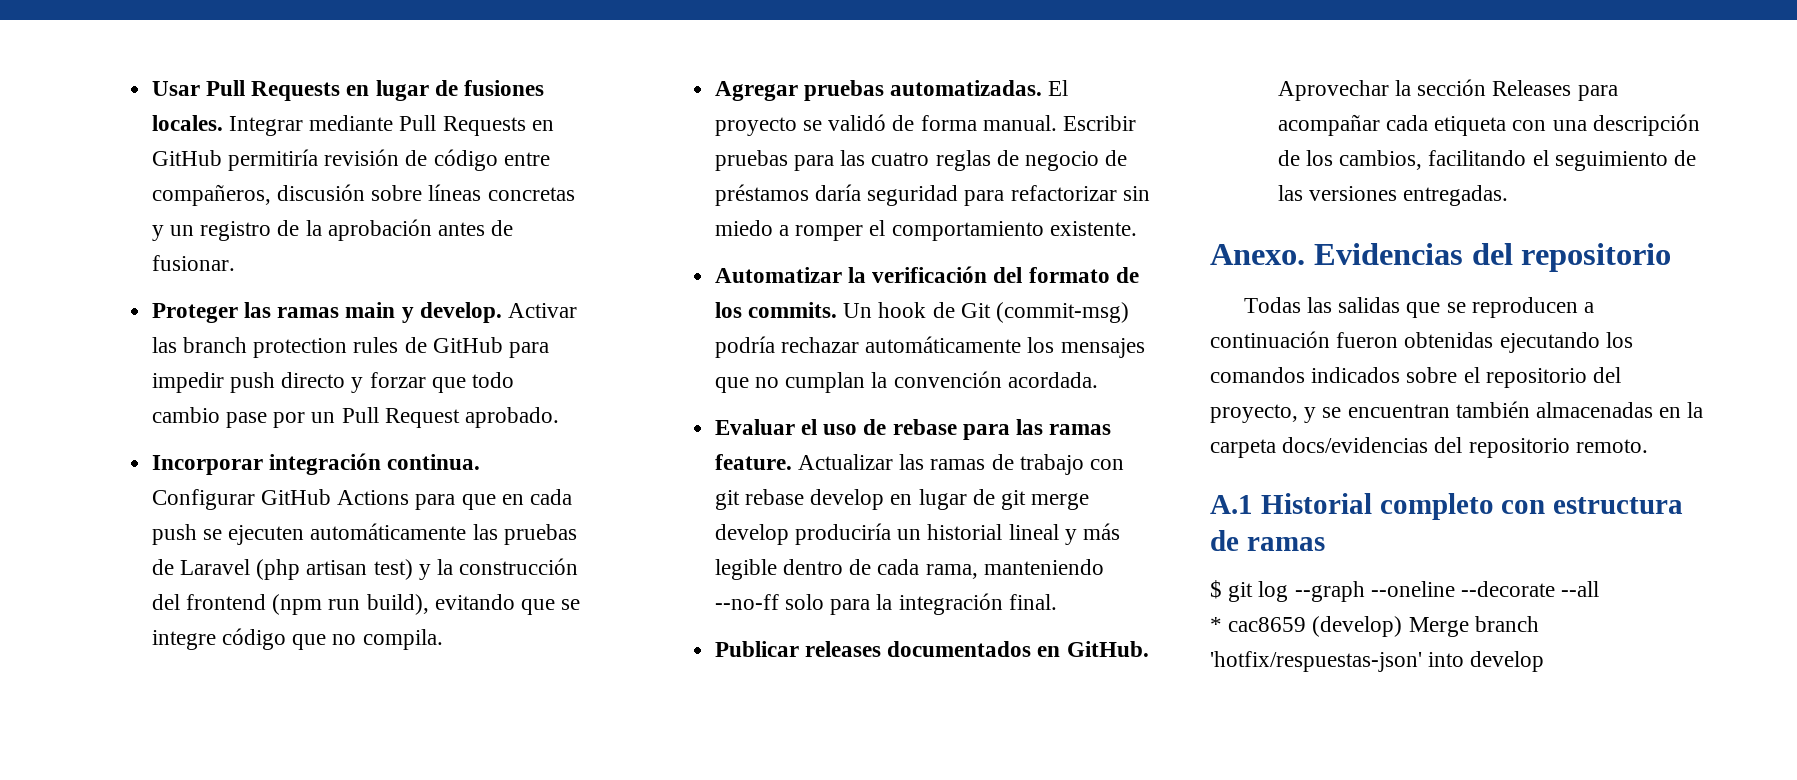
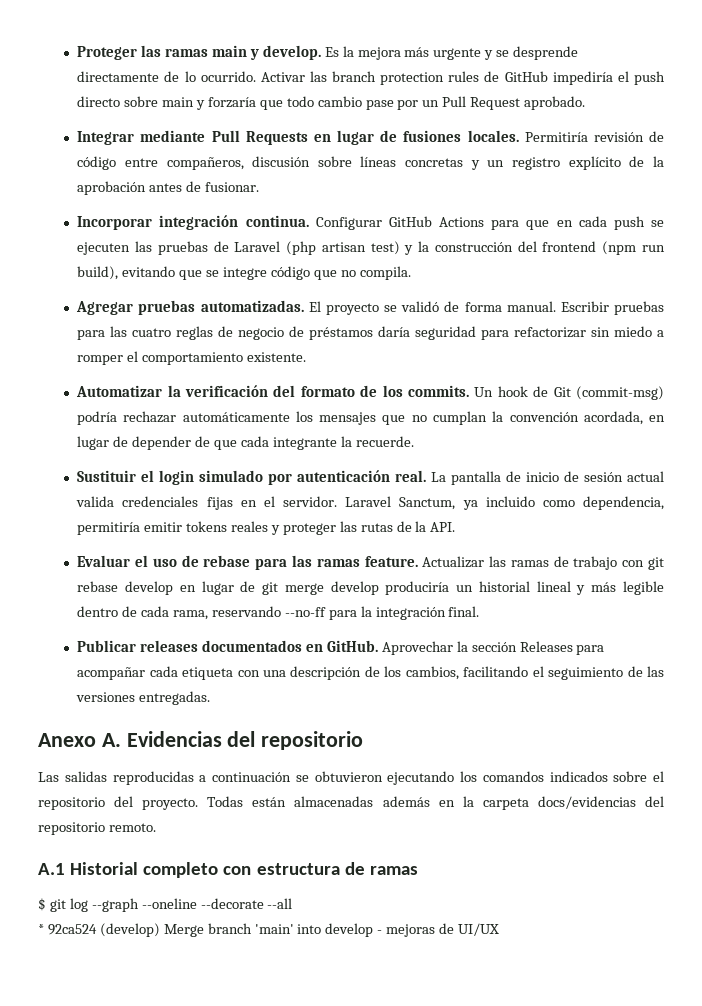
- Usar Pull Requests en lugar de fusiones locales.
+ Proteger las ramas main y develop. Es la mejora más urgente y se desprende directamente de lo ocurrido. Activar las branch protection rules de GitHub impediría el push directo sobre main y forzaría que todo cambio pase por un Pull Request aprobado.
+ Integrar mediante Pull Requests en lugar de fusiones locales.
- Integrar mediante Pull Requests en GitHub permitiría revisión de código entre compañeros, discusión sobre líneas concretas y un registro de la aprobación antes de fusionar.
+ Permitiría revisión de código entre compañeros, discusión sobre líneas concretas y un registro explícito de la aprobación antes de fusionar.
- Proteger las ramas main y develop. Activar las branch protection rules de GitHub para impedir push directo y forzar que todo cambio pase por un Pull Request aprobado.
- Configurar GitHub Actions para que en cada push se ejecuten automáticamente las pruebas de Laravel (php artisan test) y la construcción del frontend (npm run build), evitando que se integre código que no compila.
+ Configurar GitHub Actions para que en cada push se ejecuten las pruebas de Laravel (php artisan test) y la construcción del frontend (npm run build), evitando que se integre código que no compila.
- Un hook de Git (commit-msg) podría rechazar automáticamente los mensajes que no cumplan la convención acordada.
+ Un hook de Git (commit-msg) podría rechazar automáticamente los mensajes que no cumplan la convención acordada, en lugar de depender de que cada integrante la recuerde.
+ Sustituir el login simulado por autenticación real. La pantalla de inicio de sesión actual valida credenciales fijas en el servidor. Laravel Sanctum, ya incluido como dependencia, permitiría emitir tokens reales y proteger las rutas de la API.
- Actualizar las ramas de trabajo con git rebase develop en lugar de git merge develop produciría un historial lineal y más legible dentro de cada rama, manteniendo --no-ff solo para la integración final.
+ Actualizar las ramas de trabajo con git rebase develop en lugar de git merge develop produciría un historial lineal y más legible dentro de cada rama, reservando --no-ff para la integración final.
- Anexo. Evidencias del repositorio
+ Anexo A. Evidencias del repositorio
- Todas las salidas que se reproducen a continuación fueron obtenidas ejecutando los comandos indicados sobre el repositorio del proyecto, y se encuentran también almacenadas en la carpeta docs/evidencias del repositorio remoto.
+ Las salidas reproducidas a continuación se obtuvieron ejecutando los comandos indicados sobre el repositorio del proyecto. Todas están almacenadas además en la carpeta docs/evidencias del repositorio remoto.
- * cac8659 (develop) Merge branch 'hotfix/respuestas-json' into develop
+ * 92ca524 (develop) Merge branch 'main' into develop - mejoras de UI/UX

